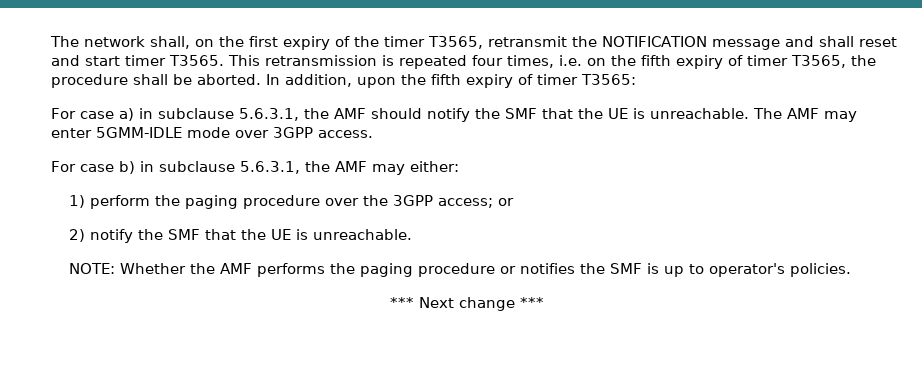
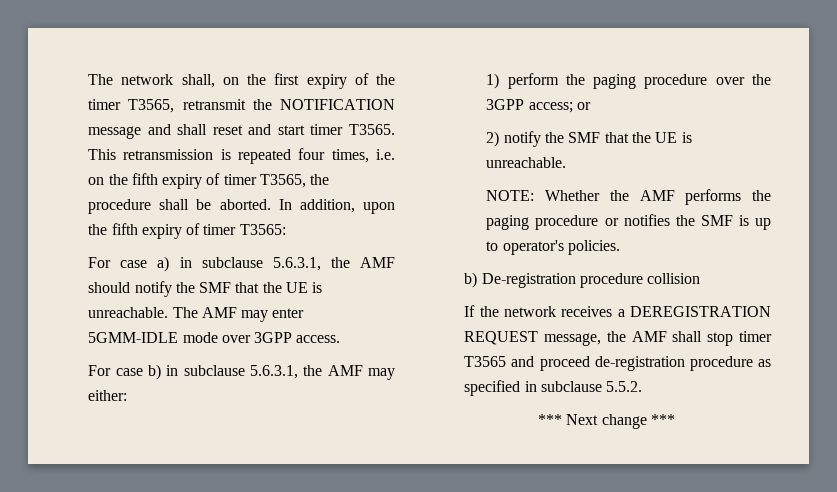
+ b) De-registration procedure collision
+ If the network receives a DEREGISTRATION REQUEST message, the AMF shall stop timer T3565 and proceed de-registration procedure as specified in subclause 5.5.2.

